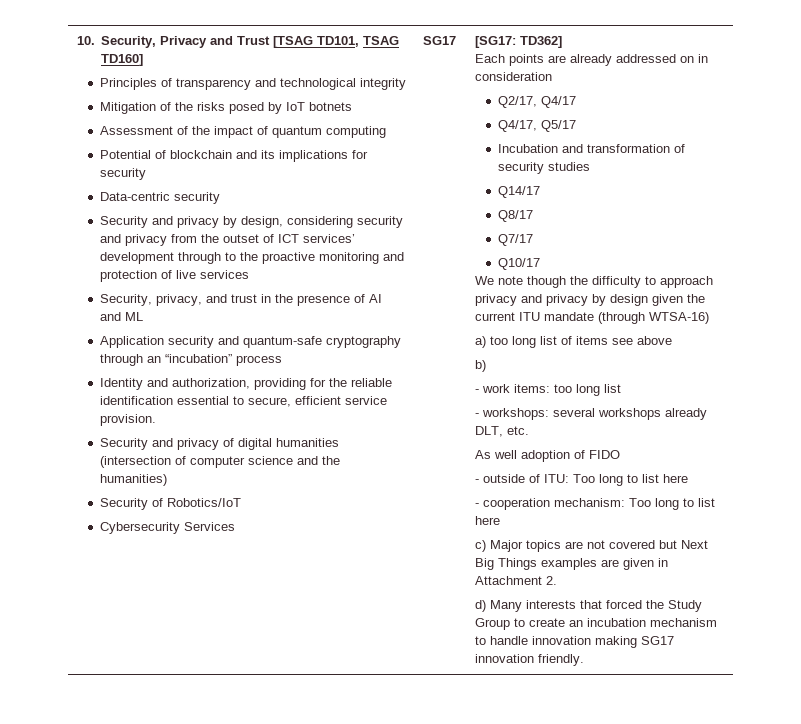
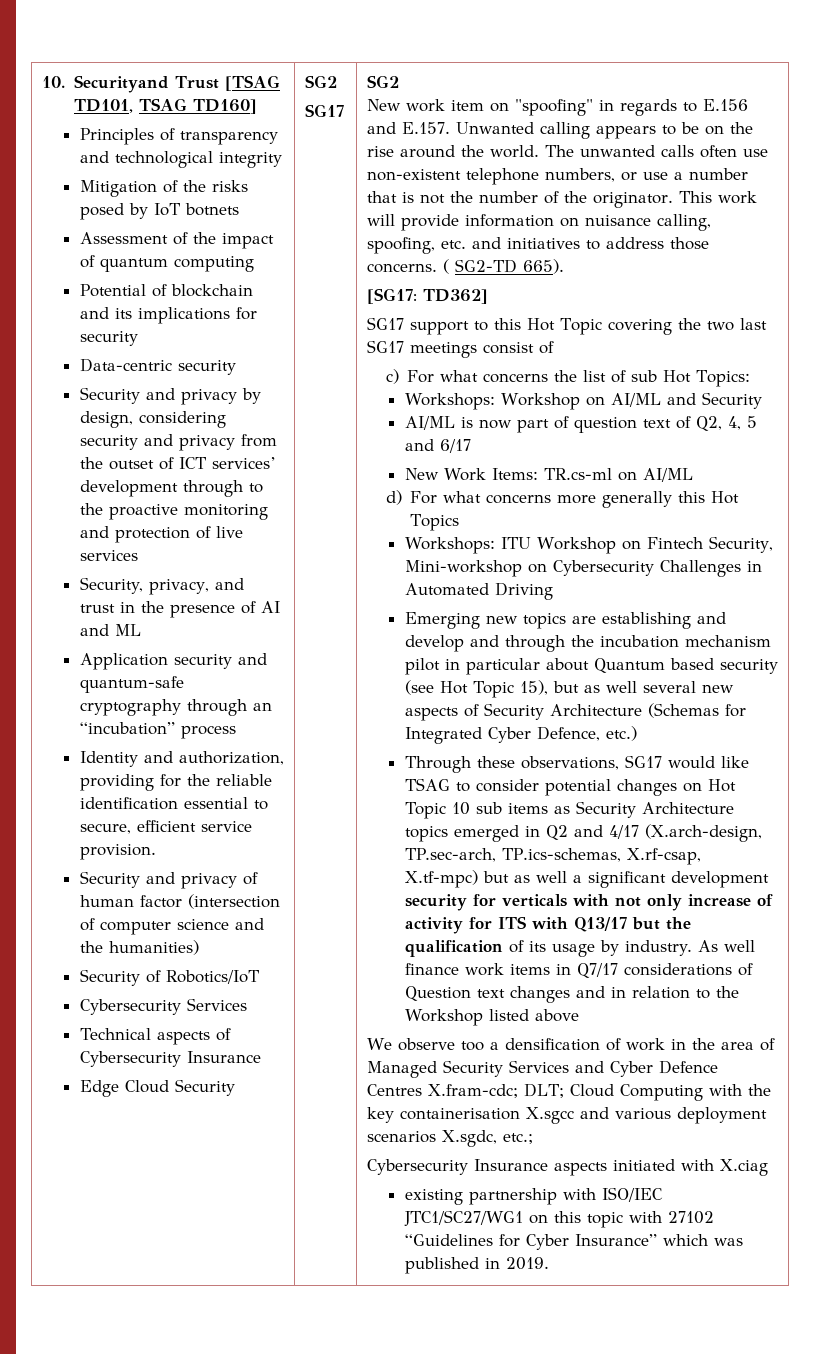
- 10. Security, Privacy and Trust [TSAG TD101, TSAG TD160]
+ 10. Securityand Trust [TSAG TD101, TSAG TD160]
- Security and privacy of digital humanities (intersection of computer science and the humanities)
+ Security and privacy of human factor (intersection of computer science and the humanities)
- SG17 | [SG17: TD362]
- Each points are already addressed on in consideration
- Q2/17, Q4/17
- Q4/17, Q5/17
- Incubation and transformation of security studies
- Q14/17
- Q8/17
- Q7/17
- Q10/17
- We note though the difficulty to approach privacy and privacy by design given the current ITU mandate (through WTSA-16)
- a) too long list of items see above
- b)
- - work items: too long list
- - workshops: several workshops already DLT, etc.
- As well adoption of FIDO
- - outside of ITU: Too long to list here
- - cooperation mechanism: Too long to list here
- c) Major topics are not covered but Next Big Things examples are given in Attachment 2.
- d) Many interests that forced the Study Group to create an incubation mechanism to handle innovation making SG17 innovation friendly.
+ Technical aspects of Cybersecurity Insurance
+ Edge Cloud Security | SG2
+ SG17 | SG2
+ New work item on "spoofing" in regards to E.156 and E.157. Unwanted calling appears to be on the rise around the world. The unwanted calls often use non-existent telephone numbers, or use a number that is not the number of the originator. This work will provide information on nuisance calling, spoofing, etc. and initiatives to address those concerns. ( SG2-TD 665).
+ [SG17: TD362]
+ SG17 support to this Hot Topic covering the two last SG17 meetings consist of
+ c) For what concerns the list of sub Hot Topics:
+ Workshops: Workshop on AI/ML and Security
+ AI/ML is now part of question text of Q2, 4, 5 and 6/17
+ New Work Items: TR.cs-ml on AI/ML
+ d) For what concerns more generally this Hot Topics
+ Workshops: ITU Workshop on Fintech Security, Mini-workshop on Cybersecurity Challenges in Automated Driving
+ Emerging new topics are establishing and develop and through the incubation mechanism pilot in particular about Quantum based security (see Hot Topic 15), but as well several new aspects of Security Architecture (Schemas for Integrated Cyber Defence, etc.)
+ Through these observations, SG17 would like TSAG to consider potential changes on Hot Topic 10 sub items as Security Architecture topics emerged in Q2 and 4/17 (X.arch-design, TP.sec-arch, TP.ics-schemas, X.rf-csap, X.tf-mpc) but as well a significant development security for verticals with not only increase of activity for ITS with Q13/17 but the qualification of its usage by industry. As well finance work items in Q7/17 considerations of Question text changes and in relation to the Workshop listed above
+ We observe too a densification of work in the area of Managed Security Services and Cyber Defence Centres X.fram-cdc; DLT; Cloud Computing with the key containerisation X.sgcc and various deployment scenarios X.sgdc, etc.;
+ Cybersecurity Insurance aspects initiated with X.ciag
+ existing partnership with ISO/IEC JTC1/SC27/WG1 on this topic with 27102 “Guidelines for Cyber Insurance” which was published in 2019.

